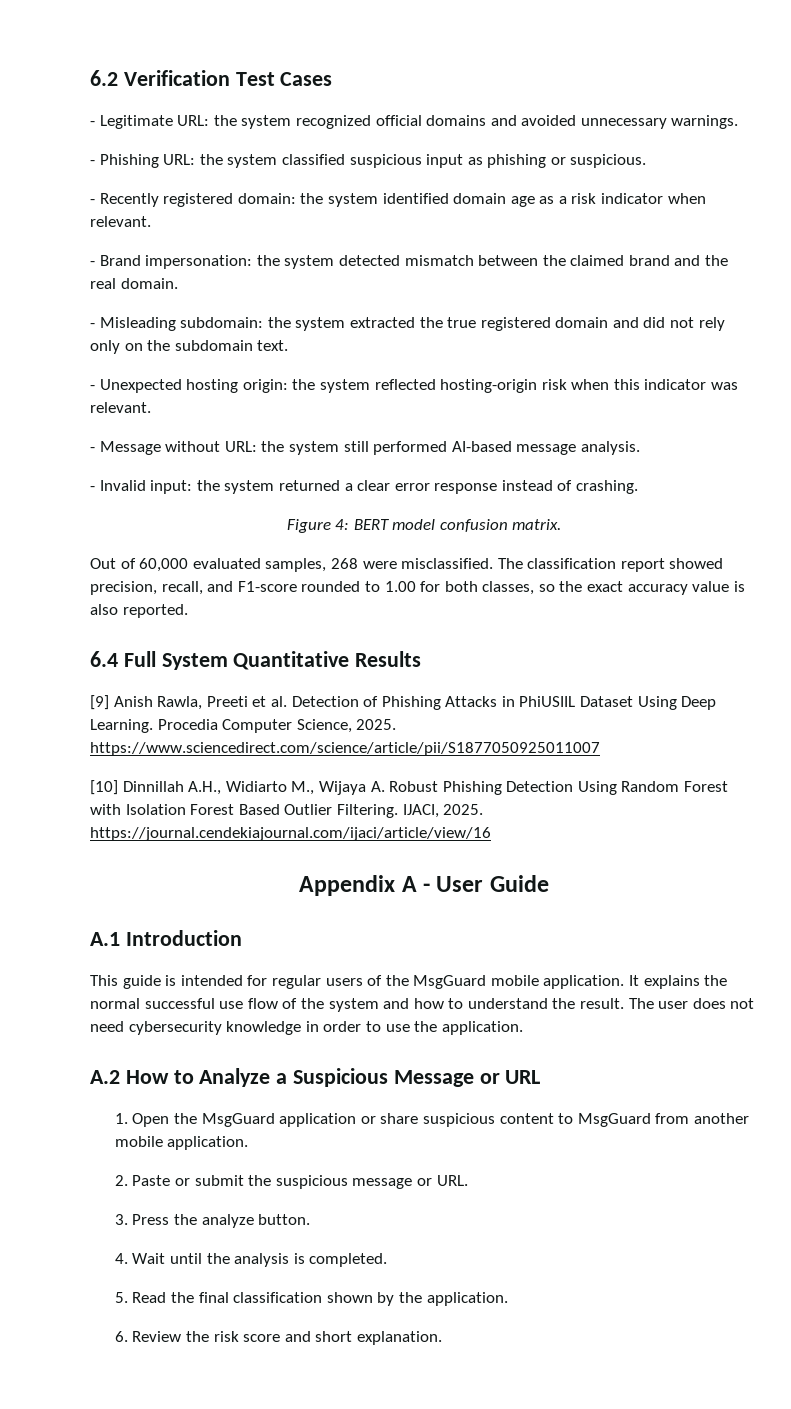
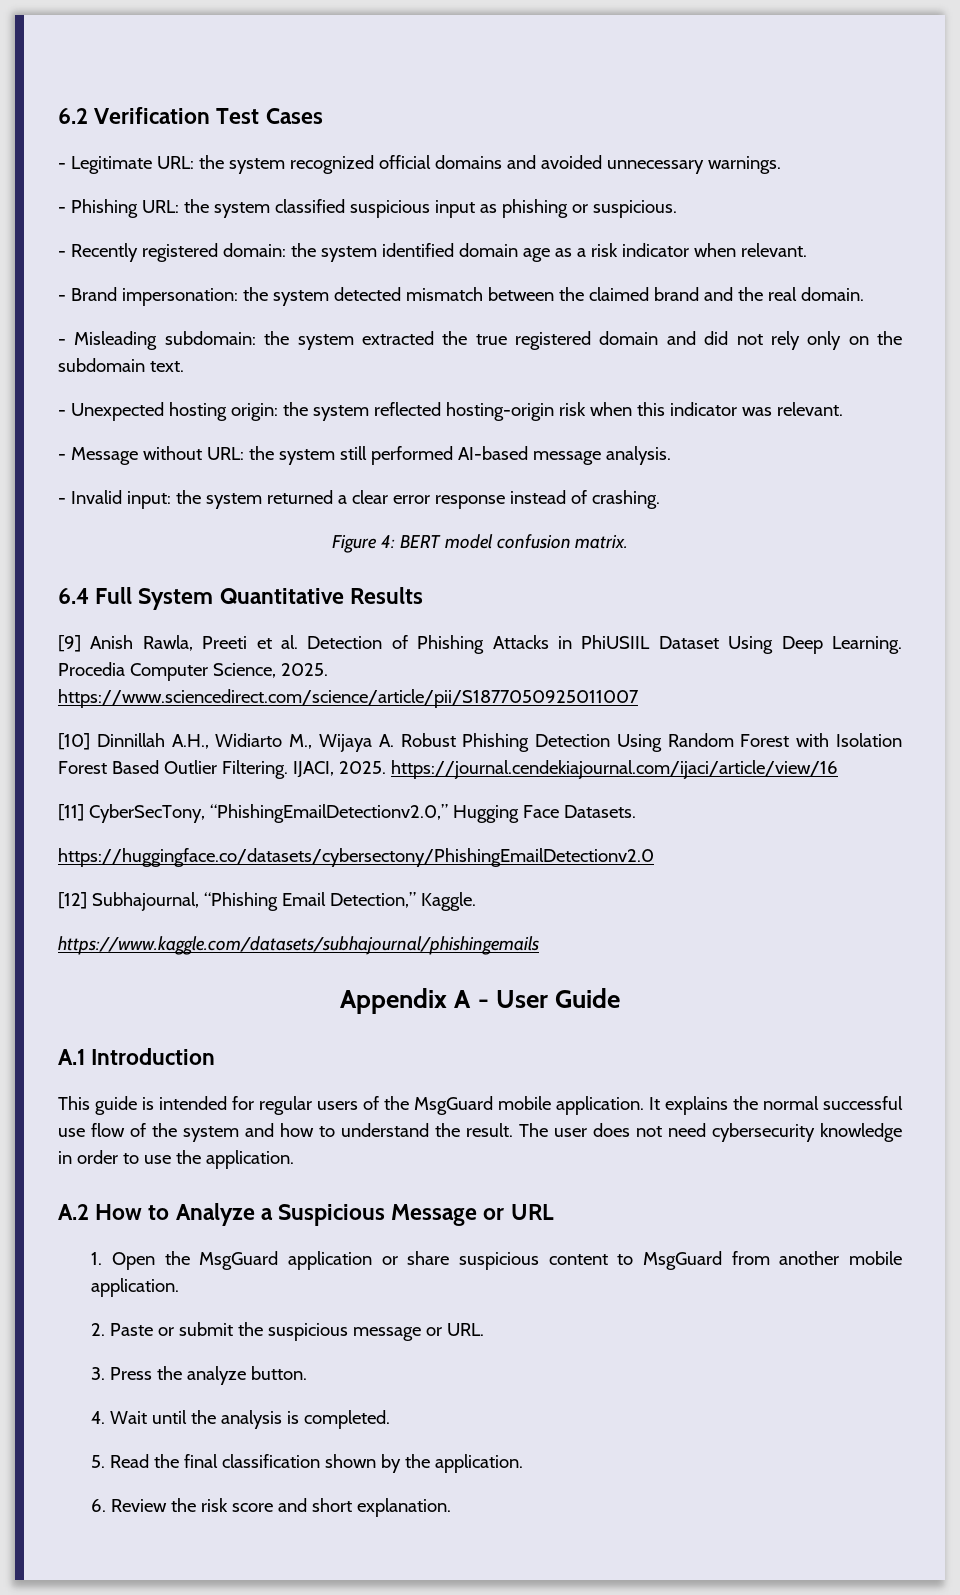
- Out of 60,000 evaluated samples, 268 were misclassified. The classification report showed precision, recall, and F1-score rounded to 1.00 for both classes, so the exact accuracy value is also reported.
+ [11] CyberSecTony, “PhishingEmailDetectionv2.0,” Hugging Face Datasets.
+ https://huggingface.co/datasets/cybersectony/PhishingEmailDetectionv2.0
+ [12] Subhajournal, “Phishing Email Detection,” Kaggle.
+ https://www.kaggle.com/datasets/subhajournal/phishingemails

